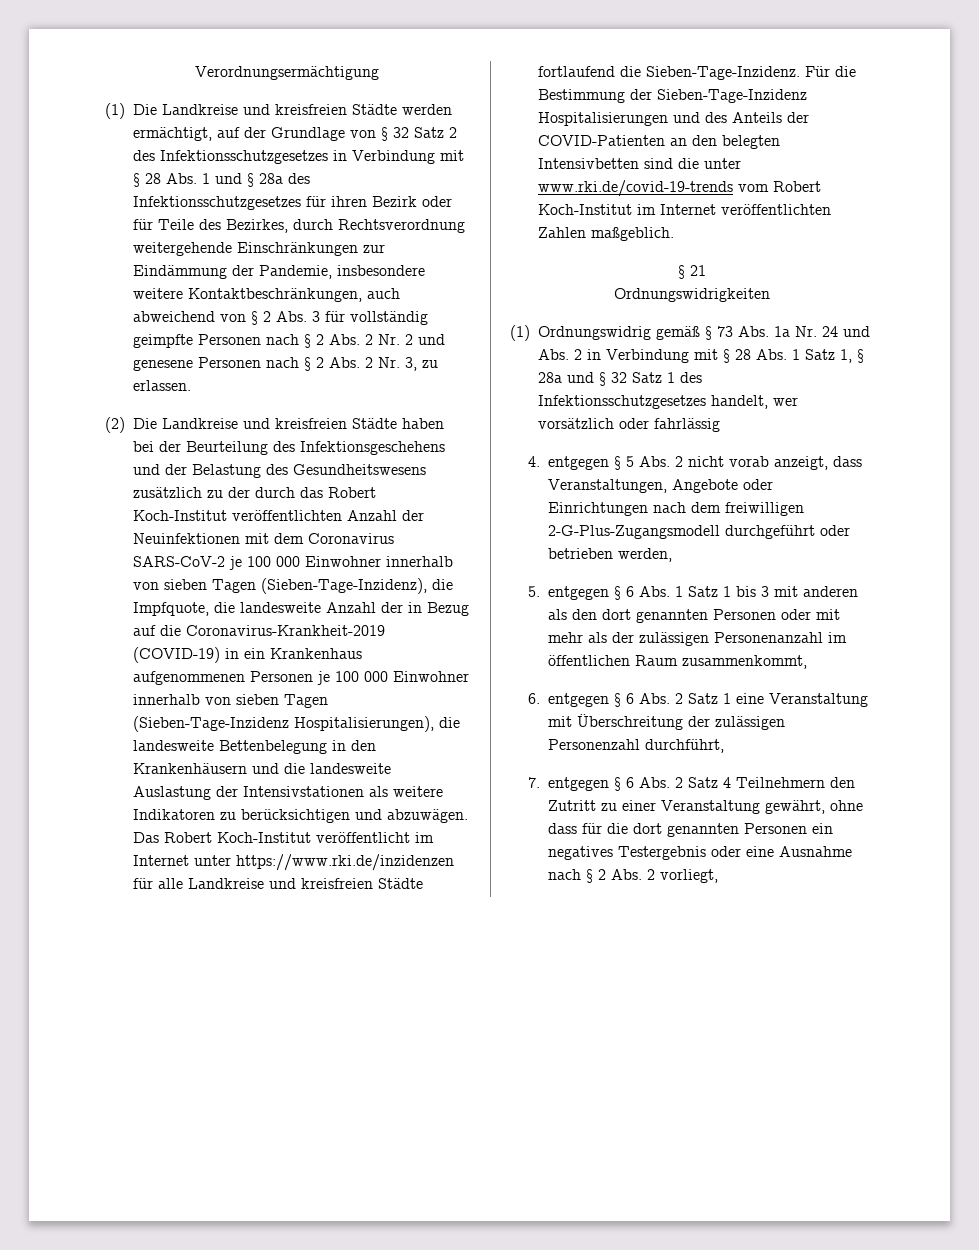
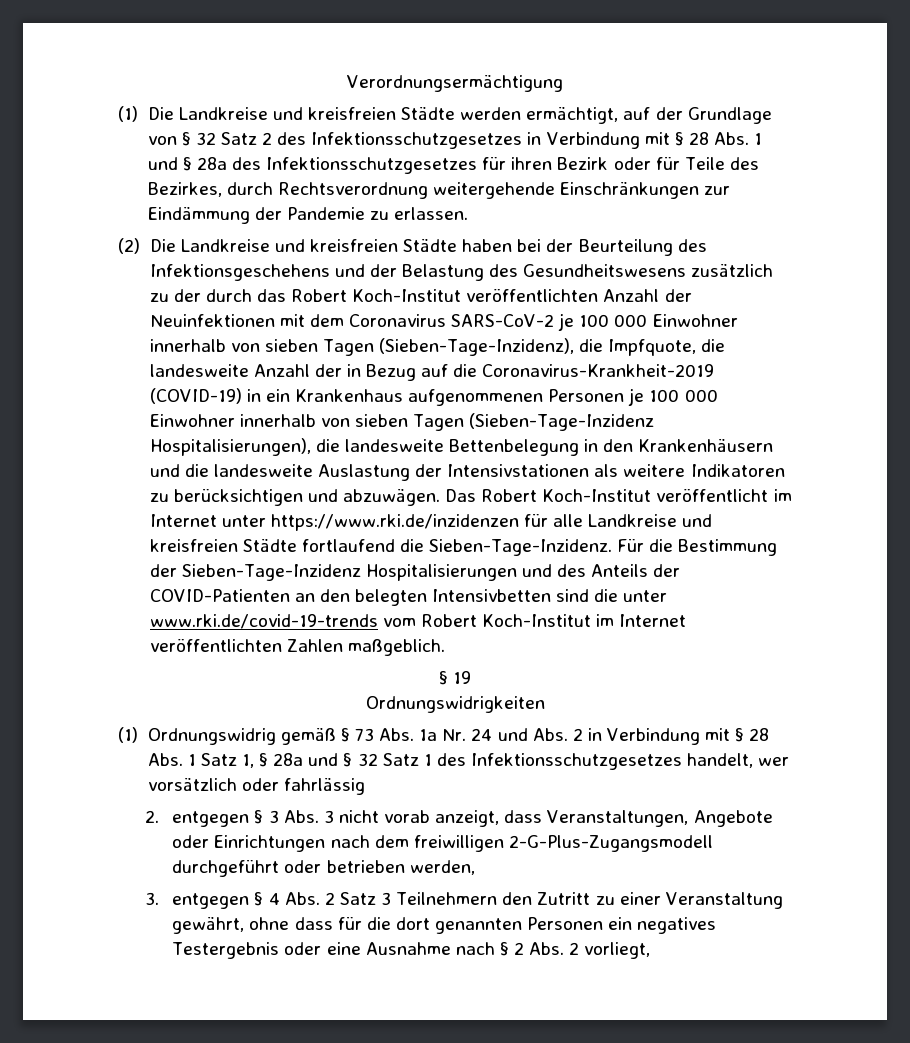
- (1) Die Landkreise und kreisfreien Städte werden ermächtigt, auf der Grundlage von § 32 Satz 2 des Infektionsschutzgesetzes in Verbindung mit § 28 Abs. 1 und § 28a des Infektionsschutzgesetzes für ihren Bezirk oder für Teile des Bezirkes, durch Rechtsverordnung weitergehende Einschränkungen zur Eindämmung der Pandemie, insbesondere weitere Kontaktbeschränkungen, auch abweichend von § 2 Abs. 3 für vollständig geimpfte Personen nach § 2 Abs. 2 Nr. 2 und genesene Personen nach § 2 Abs. 2 Nr. 3, zu erlassen.
+ (1) Die Landkreise und kreisfreien Städte werden ermächtigt, auf der Grundlage von § 32 Satz 2 des Infektionsschutzgesetzes in Verbindung mit § 28 Abs. 1 und § 28a des Infektionsschutzgesetzes für ihren Bezirk oder für Teile des Bezirkes, durch Rechtsverordnung weitergehende Einschränkungen zur Eindämmung der Pandemie zu erlassen.
- § 21
+ § 19
- 4. entgegen § 5 Abs. 2 nicht vorab anzeigt, dass Veranstaltungen, Angebote oder Einrichtungen nach dem freiwilligen 2-G-Plus-Zugangsmodell durchgeführt oder betrieben werden,
+ 2. entgegen § 3 Abs. 3 nicht vorab anzeigt, dass Veranstaltungen, Angebote oder Einrichtungen nach dem freiwilligen 2-G-Plus-Zugangsmodell durchgeführt oder betrieben werden,
- 5. entgegen § 6 Abs. 1 Satz 1 bis 3 mit anderen als den dort genannten Personen oder mit mehr als der zulässigen Personenanzahl im öffentlichen Raum zusammenkommt,
- 6. entgegen § 6 Abs. 2 Satz 1 eine Veranstaltung mit Überschreitung der zulässigen Personenzahl durchführt,
- 7. entgegen § 6 Abs. 2 Satz 4 Teilnehmern den Zutritt zu einer Veranstaltung gewährt, ohne dass für die dort genannten Personen ein negatives Testergebnis oder eine Ausnahme nach § 2 Abs. 2 vorliegt,
+ 3. entgegen § 4 Abs. 2 Satz 3 Teilnehmern den Zutritt zu einer Veranstaltung gewährt, ohne dass für die dort genannten Personen ein negatives Testergebnis oder eine Ausnahme nach § 2 Abs. 2 vorliegt,

